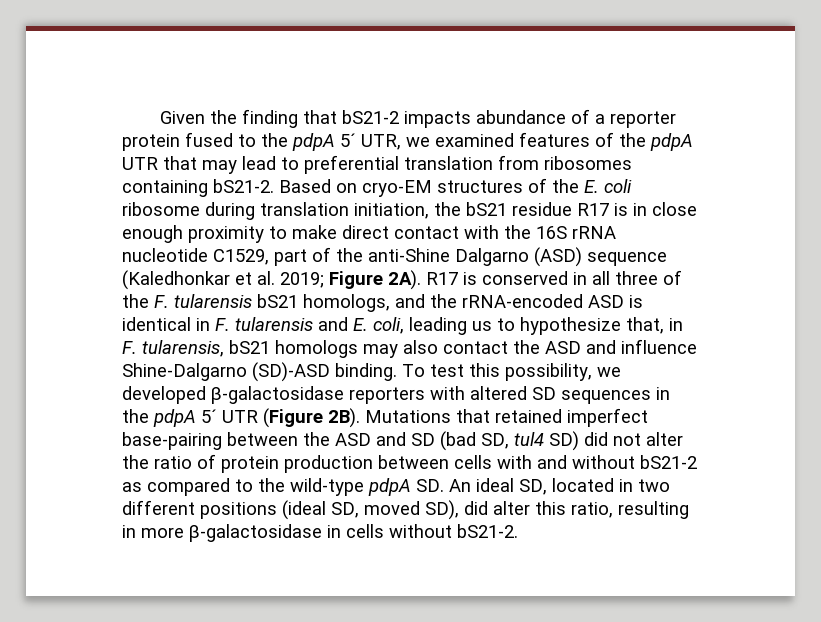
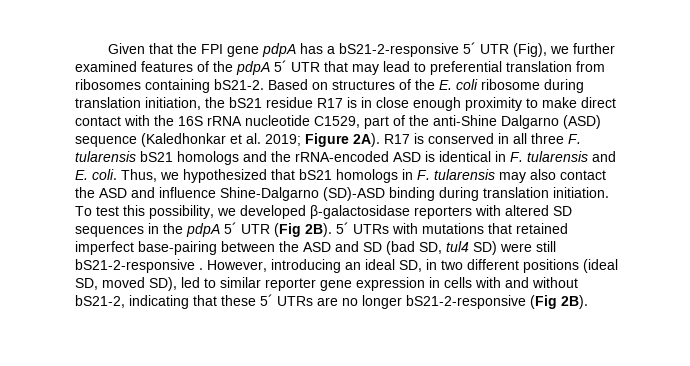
- Given the finding that bS21-2 impacts abundance of a reporter protein fused to the pdpA 5´ UTR, we examined features of the pdpA UTR that may lead to preferential translation from ribosomes containing bS21-2.
+ Given that the FPI gene pdpA has a bS21-2-responsive 5´ UTR (Fig), we further examined features of the pdpA 5´ UTR that may lead to preferential translation from ribosomes containing bS21-2.
- Based on cryo-EM structures of the E. coli ribosome during translation initiation, the bS21 residue R17 is in close enough proximity to make direct contact with the 16S rRNA nucleotide C1529, part of the anti-Shine Dalgarno (ASD) sequence (Kaledhonkar et al. 2019; Figure 2A).
+ Based on structures of the E. coli ribosome during translation initiation, the bS21 residue R17 is in close enough proximity to make direct contact with the 16S rRNA nucleotide C1529, part of the anti-Shine Dalgarno (ASD) sequence (Kaledhonkar et al. 2019; Figure 2A).
- R17 is conserved in all three of the F. tularensis bS21 homologs, and the rRNA-encoded ASD is identical in F. tularensis and E. coli, leading us to hypothesize that, in F. tularensis, bS21 homologs may also contact the ASD and influence Shine-Dalgarno (SD)-ASD binding.
+ R17 is conserved in all three F. tularensis bS21 homologs and the rRNA-encoded ASD is identical in F. tularensis and E. coli. Thus, we hypothesized that bS21 homologs in F. tularensis may also contact the ASD and influence Shine-Dalgarno (SD)-ASD binding during translation initiation.
- To test this possibility, we developed β-galactosidase reporters with altered SD sequences in the pdpA 5´ UTR (Figure 2B). Mutations that retained imperfect base-pairing between the ASD and SD (bad SD, tul4 SD) did not alter the ratio of protein production between cells with and without bS21-2 as compared to the wild-type pdpA SD. An ideal SD, located in two different positions (ideal SD, moved SD), did alter this ratio, resulting in more β-galactosidase in cells without bS21-2.
+ To test this possibility, we developed β-galactosidase reporters with altered SD sequences in the pdpA 5´ UTR (Fig 2B). 5´ UTRs with mutations that retained imperfect base-pairing between the ASD and SD (bad SD, tul4 SD) were still bS21-2-responsive . However, introducing an ideal SD, in two different positions (ideal SD, moved SD), led to similar reporter gene expression in cells with and without bS21-2, indicating that these 5´ UTRs are no longer bS21-2-responsive (Fig 2B).

